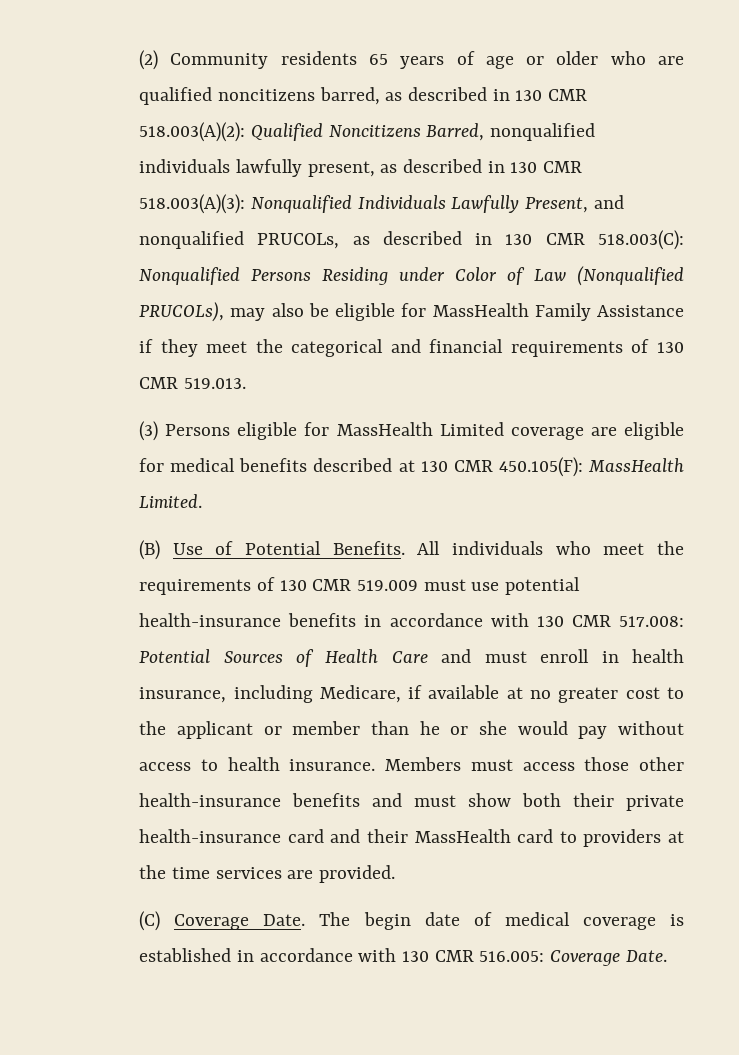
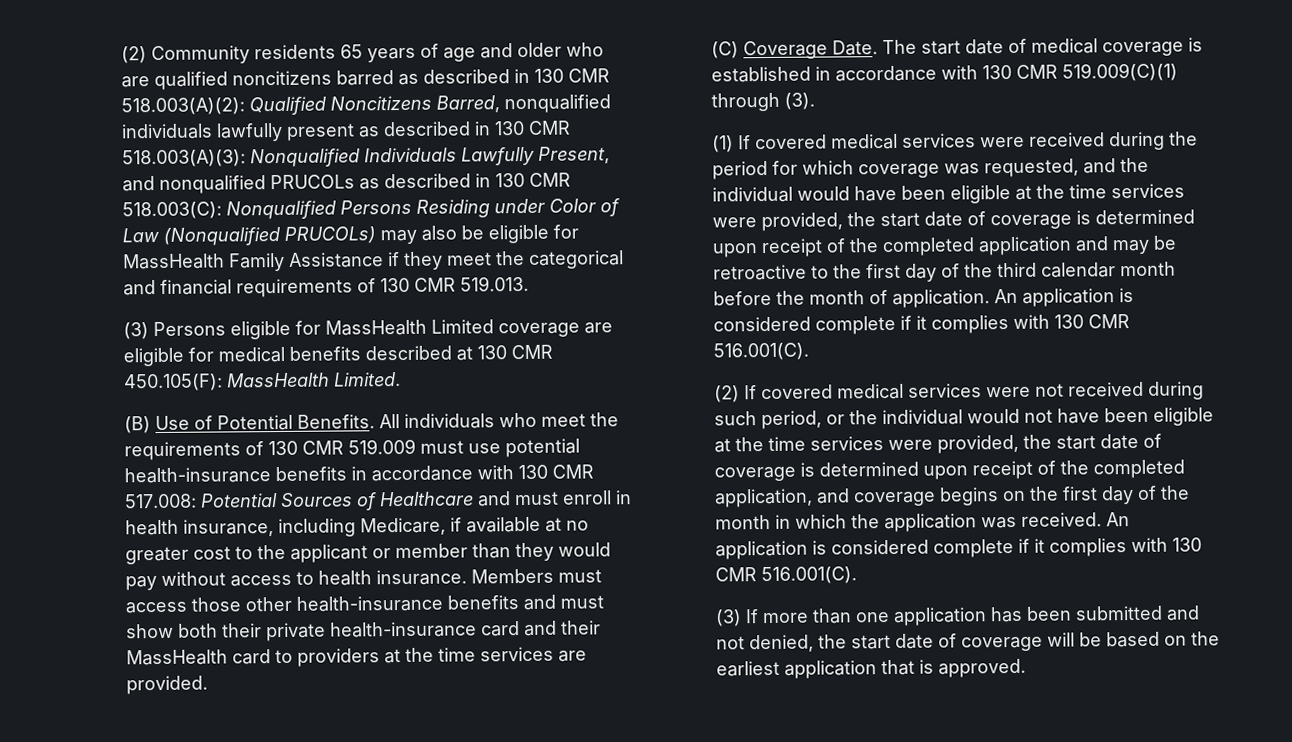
- (2) Community residents 65 years of age or older who are qualified noncitizens barred, as described in 130 CMR 518.003(A)(2):
+ (2) Community residents 65 years of age and older who are qualified noncitizens barred as described in 130 CMR 518.003(A)(2):
- Qualified Noncitizens Barred, nonqualified individuals lawfully present, as described in 130 CMR 518.003(A)(3):
+ Qualified Noncitizens Barred, nonqualified individuals lawfully present as described in 130 CMR 518.003(A)(3):
- Nonqualified Individuals Lawfully Present, and nonqualified PRUCOLs, as described in 130 CMR 518.003(C):
+ Nonqualified Individuals Lawfully Present, and nonqualified PRUCOLs as described in 130 CMR 518.003(C):
- Nonqualified Persons Residing under Color of Law (Nonqualified PRUCOLs), may also be eligible for MassHealth Family Assistance if they meet the categorical and financial requirements of 130 CMR 519.013.
+ Nonqualified Persons Residing under Color of Law (Nonqualified PRUCOLs) may also be eligible for MassHealth Family Assistance if they meet the categorical and financial requirements of 130 CMR 519.013.
- All individuals who meet the requirements of 130 CMR 519.009 must use potential health-insurance benefits in accordance with 130 CMR 517.008: Potential Sources of Health Care and must enroll in health insurance, including Medicare, if available at no greater cost to the applicant or member than he or she would pay without access to health insurance.
+ All individuals who meet the requirements of 130 CMR 519.009 must use potential health-insurance benefits in accordance with 130 CMR 517.008: Potential Sources of Healthcare and must enroll in health insurance, including Medicare, if available at no greater cost to the applicant or member than they would pay without access to health insurance.
- The begin date of medical coverage is established in accordance with 130 CMR 516.005: Coverage Date.
+ The start date of medical coverage is established in accordance with 130 CMR 519.009(C)(1) through (3).
+ (1) If covered medical services were received during the period for which coverage was requested, and the individual would have been eligible at the time services were provided, the start date of coverage is determined upon receipt of the completed application and may be retroactive to the first day of the third calendar month before the month of application. An application is considered complete if it complies with 130 CMR 516.001(C).
+ (2) If covered medical services were not received during such period, or the individual would not have been eligible at the time services were provided, the start date of coverage is determined upon receipt of the completed application, and coverage begins on the first day of the month in which the application was received. An application is considered complete if it complies with 130 CMR 516.001(C).
+ (3) If more than one application has been submitted and not denied, the start date of coverage will be based on the earliest application that is approved.

